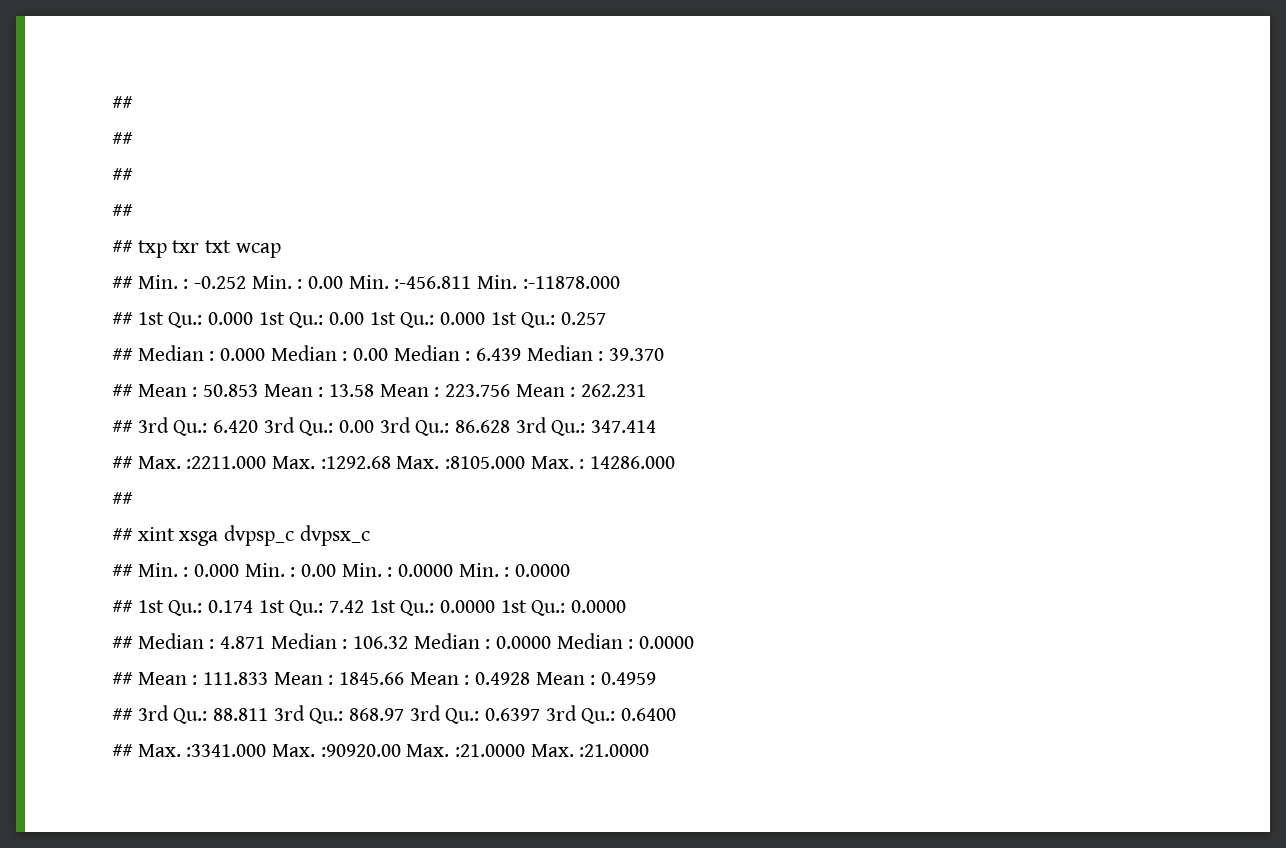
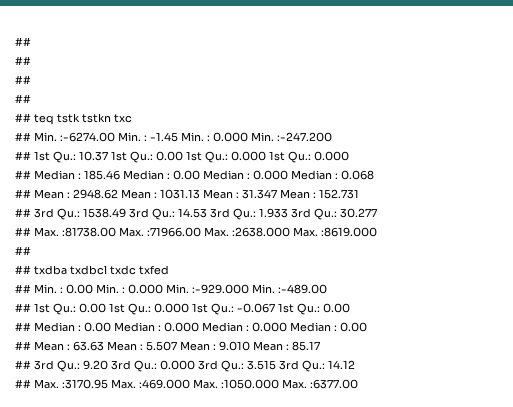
- ## txp txr txt wcap
- ## Min. : -0.252 Min. : 0.00 Min. :-456.811 Min. :-11878.000
- ## 1st Qu.: 0.000 1st Qu.: 0.00 1st Qu.: 0.000 1st Qu.: 0.257
- ## Median : 0.000 Median : 0.00 Median : 6.439 Median : 39.370
- ## Mean : 50.853 Mean : 13.58 Mean : 223.756 Mean : 262.231
- ## 3rd Qu.: 6.420 3rd Qu.: 0.00 3rd Qu.: 86.628 3rd Qu.: 347.414
- ## Max. :2211.000 Max. :1292.68 Max. :8105.000 Max. : 14286.000
+ ## teq tstk tstkn txc
+ ## Min. :-6274.00 Min. : -1.45 Min. : 0.000 Min. :-247.200
+ ## 1st Qu.: 10.37 1st Qu.: 0.00 1st Qu.: 0.000 1st Qu.: 0.000
+ ## Median : 185.46 Median : 0.00 Median : 0.000 Median : 0.068
+ ## Mean : 2948.62 Mean : 1031.13 Mean : 31.347 Mean : 152.731
+ ## 3rd Qu.: 1538.49 3rd Qu.: 14.53 3rd Qu.: 1.933 3rd Qu.: 30.277
+ ## Max. :81738.00 Max. :71966.00 Max. :2638.000 Max. :8619.000
  ##
- ## xint xsga dvpsp_c dvpsx_c
- ## Min. : 0.000 Min. : 0.00 Min. : 0.0000 Min. : 0.0000
- ## 1st Qu.: 0.174 1st Qu.: 7.42 1st Qu.: 0.0000 1st Qu.: 0.0000
- ## Median : 4.871 Median : 106.32 Median : 0.0000 Median : 0.0000
- ## Mean : 111.833 Mean : 1845.66 Mean : 0.4928 Mean : 0.4959
- ## 3rd Qu.: 88.811 3rd Qu.: 868.97 3rd Qu.: 0.6397 3rd Qu.: 0.6400
- ## Max. :3341.000 Max. :90920.00 Max. :21.0000 Max. :21.0000
+ ## txdba txdbcl txdc txfed
+ ## Min. : 0.00 Min. : 0.000 Min. :-929.000 Min. :-489.00
+ ## 1st Qu.: 0.00 1st Qu.: 0.000 1st Qu.: -0.067 1st Qu.: 0.00
+ ## Median : 0.00 Median : 0.000 Median : 0.000 Median : 0.00
+ ## Mean : 63.63 Mean : 5.507 Mean : 9.010 Mean : 85.17
+ ## 3rd Qu.: 9.20 3rd Qu.: 0.000 3rd Qu.: 3.515 3rd Qu.: 14.12
+ ## Max. :3170.95 Max. :469.000 Max. :1050.000 Max. :6377.00

